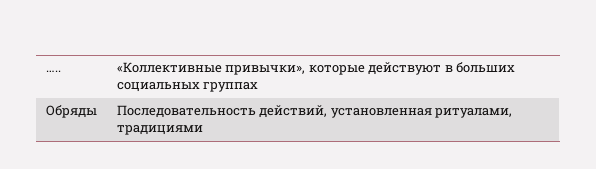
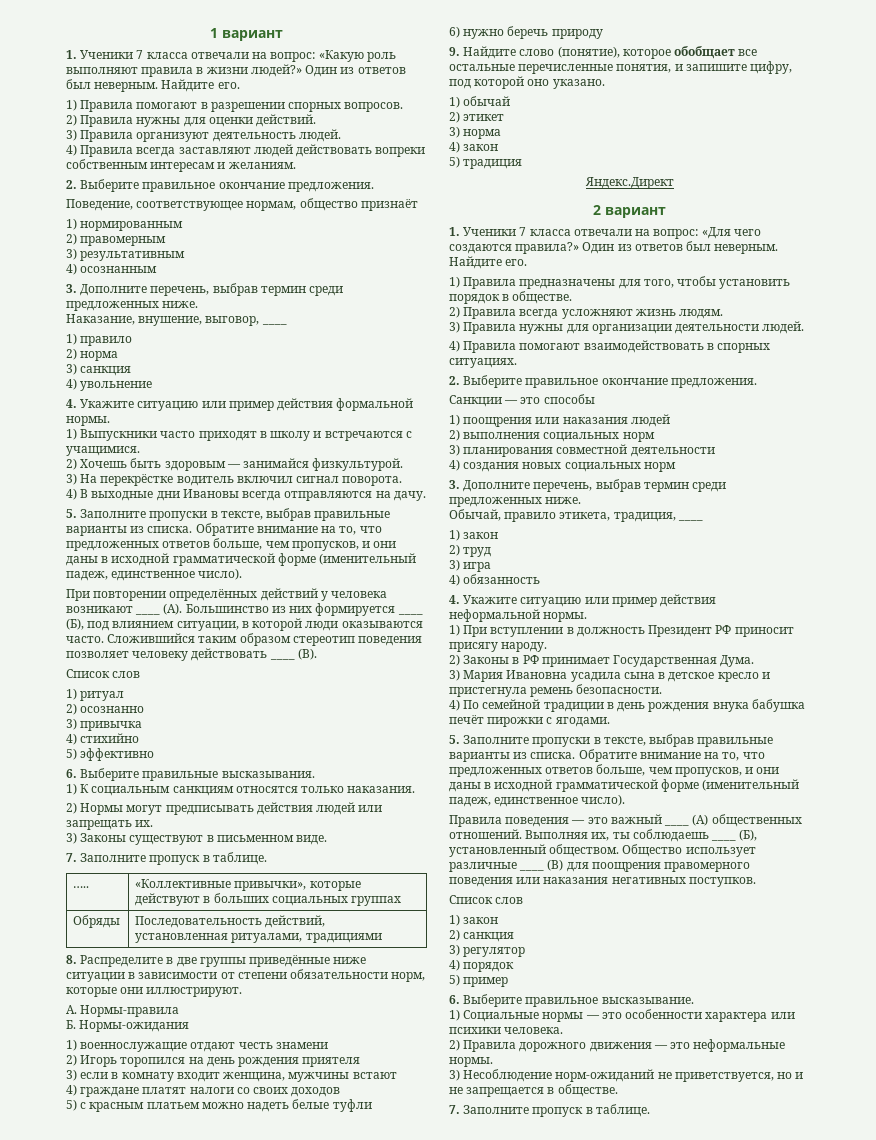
+ 1 вариант
+ 1. Ученики 7 класса отвечали на вопрос: «Какую роль выполняют правила в жизни людей?» Один из ответов был неверным. Найдите его.
+ 1) Правила помогают в разрешении спорных вопросов.
+ 2) Правила нужны для оценки действий.
+ 3) Правила организуют деятельность людей.
+ 4) Правила всегда заставляют людей действовать вопреки собственным интересам и желаниям.
+ 2. Выберите правильное окончание предложения.
+ Поведение, соответствующее нормам, общество признаёт
+ 1) нормированным
+ 2) правомерным
+ 3) результативным
+ 4) осознанным
+ 3. Дополните перечень, выбрав термин среди предложенных ниже.
+ Наказание, внушение, выговор, ____
+ 1) правило
+ 2) норма
+ 3) санкция
+ 4) увольнение
+ 4. Укажите ситуацию или пример действия формальной нормы.
+ 1) Выпускники часто приходят в школу и встречаются с учащимися.
+ 2) Хочешь быть здоровым — занимайся физкультурой.
+ 3) На перекрёстке водитель включил сигнал поворота.
+ 4) В выходные дни Ивановы всегда отправляются на дачу.
+ 5. Заполните пропуски в тексте, выбрав правильные варианты из списка. Обратите внимание на то, что предложенных ответов больше, чем пропусков, и они даны в исходной грамматической форме (именительный падеж, единственное число).
+ При повторении определённых действий у человека возникают ____ (А). Большинство из них формируется ____ (Б), под влиянием ситуации, в которой люди оказываются часто. Сложившийся таким образом стереотип поведения позволяет человеку действовать ____ (В).
+ Список слов
+ 1) ритуал
+ 2) осознанно
+ 3) привычка
+ 4) стихийно
+ 5) эффективно
+ 6. Выберите правильные высказывания.
+ 1) К социальным санкциям относятся только наказания.
+ 2) Нормы могут предписывать действия людей или запрещать их.
+ 3) Законы существуют в письменном виде.
+ 7. Заполните пропуск в таблице.
+ 8. Распределите в две группы приведённые ниже ситуации в зависимости от степени обязательности норм, которые они иллюстрируют.
+ А. Нормы-правила
+ Б. Нормы-ожидания
+ 1) военнослужащие отдают честь знамени
+ 2) Игорь торопился на день рождения приятеля
+ 3) если в комнату входит женщина, мужчины встают
+ 4) граждане платят налоги со своих доходов
+ 5) с красным платьем можно надеть белые туфли
+ 6) нужно беречь природу
+ 9. Найдите слово (понятие), которое обобщает все остальные перечисленные понятия, и запишите цифру, под которой оно указано.
+ 1) обычай
+ 2) этикет
+ 3) норма
+ 4) закон
+ 5) традиция
+ Яндекс.Директ
+ 2 вариант
+ 1. Ученики 7 класса отвечали на вопрос: «Для чего создаются правила?» Один из ответов был неверным. Найдите его.
+ 1) Правила предназначены для того, чтобы установить порядок в обществе.
+ 2) Правила всегда усложняют жизнь людям.
+ 3) Правила нужны для организации деятельности людей.
+ 4) Правила помогают взаимодействовать в спорных ситуациях.
+ 2. Выберите правильное окончание предложения.
+ Санкции — это способы
+ 1) поощрения или наказания людей
+ 2) выполнения социальных норм
+ 3) планирования совместной деятельности
+ 4) создания новых социальных норм
+ 3. Дополните перечень, выбрав термин среди предложенных ниже.
+ Обычай, правило этикета, традиция, ____
+ 1) закон
+ 2) труд
+ 3) игра
+ 4) обязанность
+ 4. Укажите ситуацию или пример действия неформальной нормы.
+ 1) При вступлении в должность Президент РФ приносит присягу народу.
+ 2) Законы в РФ принимает Государственная Дума.
+ 3) Мария Ивановна усадила сына в детское кресло и пристегнула ремень безопасности.
+ 4) По семейной традиции в день рождения внука бабушка печёт пирожки с ягодами.
+ 5. Заполните пропуски в тексте, выбрав правильные варианты из списка. Обратите внимание на то, что предложенных ответов больше, чем пропусков, и они даны в исходной грамматической форме (именительный падеж, единственное число).
+ Правила поведения — это важный ____ (А) общественных отношений. Выполняя их, ты соблюдаешь ____ (Б), установленный обществом. Общество использует различные ____ (В) для поощрения правомерного поведения или наказания негативных поступков.
+ Список слов
+ 1) закон
+ 2) санкция
+ 3) регулятор
+ 4) порядок
+ 5) пример
+ 6. Выберите правильное высказывание.
+ 1) Социальные нормы — это особенности характера или психики человека.
+ 2) Правила дорожного движения — это неформальные нормы.
+ 3) Несоблюдение норм-ожиданий не приветствуется, но и не запрещается в обществе.
+ 7. Заполните пропуск в таблице.

